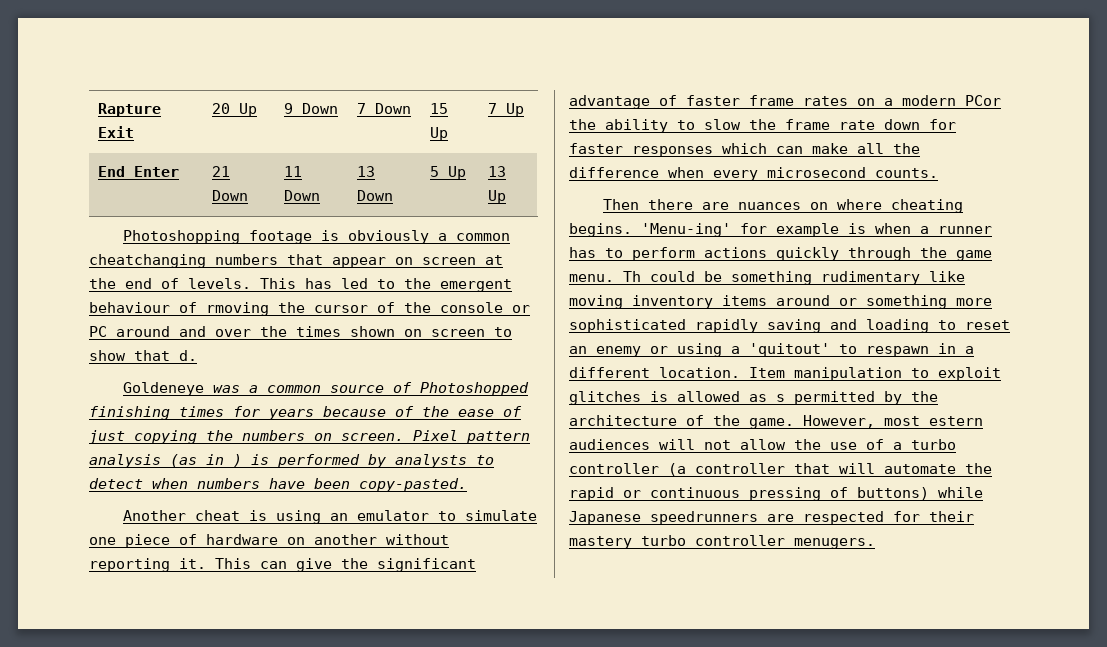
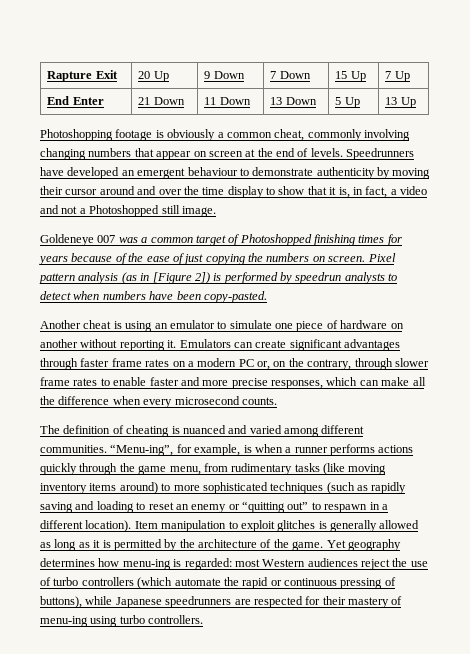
- Photoshopping footage is obviously a common cheatchanging numbers that appear on screen at the end of levels.
+ Photoshopping footage is obviously a common cheat, commonly involving changing numbers that appear on screen at the end of levels.
- This has led to the emergent behaviour of rmoving the cursor of the console or PC around and over the times shown on screen to show that d.
+ Speedrunners have developed an emergent behaviour to demonstrate authenticity by moving their cursor around and over the time display to show that it is, in fact, a video and not a Photoshopped still image.
- Goldeneye was a common source of Photoshopped finishing times for years because of the ease of just copying the numbers on screen.
+ Goldeneye 007 was a common target of Photoshopped finishing times for years because of the ease of just copying the numbers on screen.
- Pixel pattern analysis (as in ) is performed by analysts to detect when numbers have been copy-pasted.
+ Pixel pattern analysis (as in [Figure 2]) is performed by speedrun analysts to detect when numbers have been copy-pasted.
- This can give the significant advantage of faster frame rates on a modern PCor the ability to slow the frame rate down for faster responses which can make all the difference when every microsecond counts.
+ Emulators can create significant advantages through faster frame rates on a modern PC or, on the contrary, through slower frame rates to enable faster and more precise responses, which can make all the difference when every microsecond counts.
- Then there are nuances on where cheating begins. 'Menu-ing' for example is when a runner has to perform actions quickly through the game menu. Th could be something rudimentary like moving inventory items around or something more sophisticated rapidly saving and loading to reset an enemy or using a 'quitout' to respawn in a different location.
+ The definition of cheating is nuanced and varied among different communities. “Menu-ing”, for example, is when a runner performs actions quickly through the game menu, from rudimentary tasks (like moving inventory items around) to more sophisticated techniques (such as rapidly saving and loading to reset an enemy or “quitting out” to respawn in a different location).
- Item manipulation to exploit glitches is allowed as s permitted by the architecture of the game.
+ Item manipulation to exploit glitches is generally allowed as long as it is permitted by the architecture of the game.
- However, most estern audiences will not allow the use of a turbo controller (a controller that will automate the rapid or continuous pressing of buttons) while Japanese speedrunners are respected for their mastery turbo controller menugers.
+ Yet geography determines how menu-ing is regarded: most Western audiences reject the use of turbo controllers (which automate the rapid or continuous pressing of buttons), while Japanese speedrunners are respected for their mastery of menu-ing using turbo controllers.

